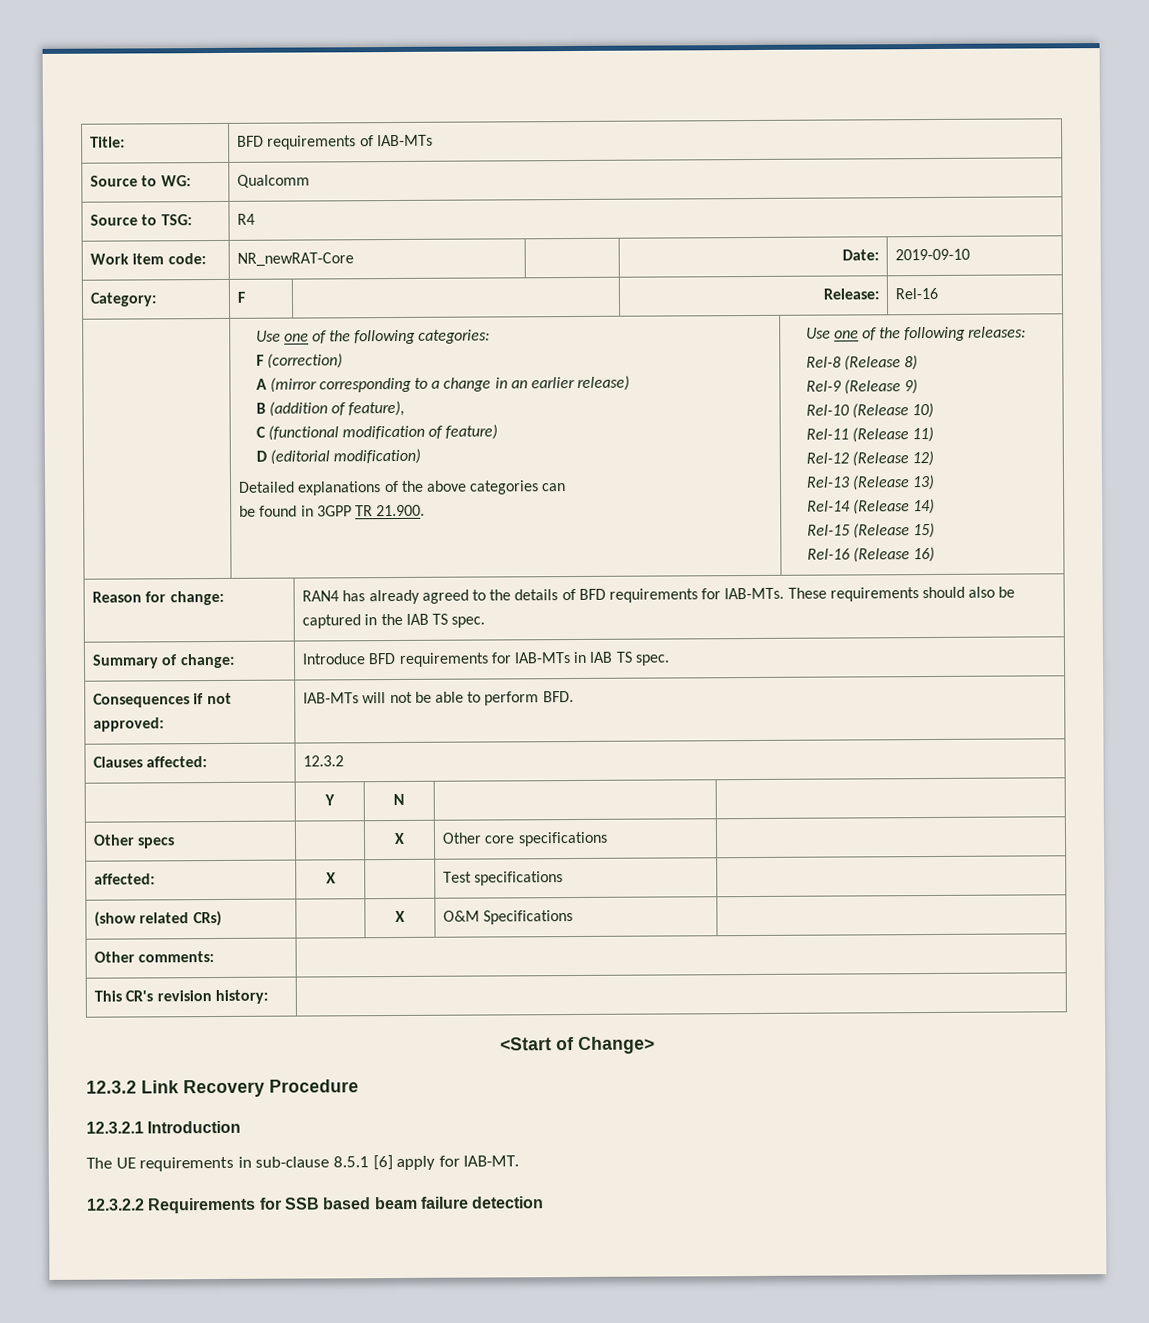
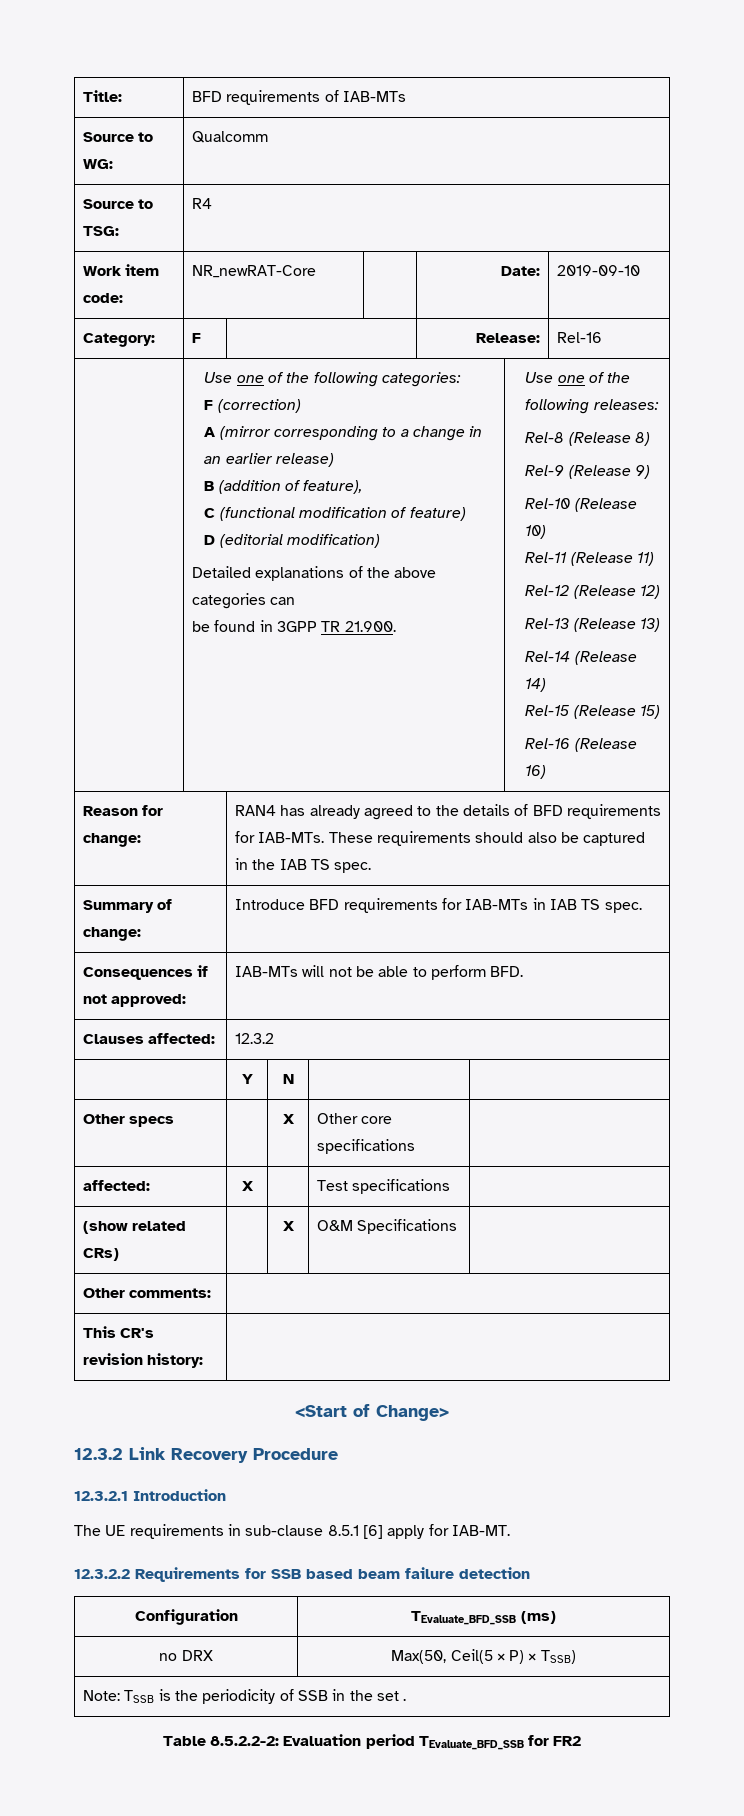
+ Configuration | TEvaluate_BFD_SSB (ms)
+ no DRX | Max(50, Ceil(5 × P) × TSSB)
+ Note: TSSB is the periodicity of SSB in the set .
+ Table 8.5.2.2-2: Evaluation period TEvaluate_BFD_SSB for FR2

